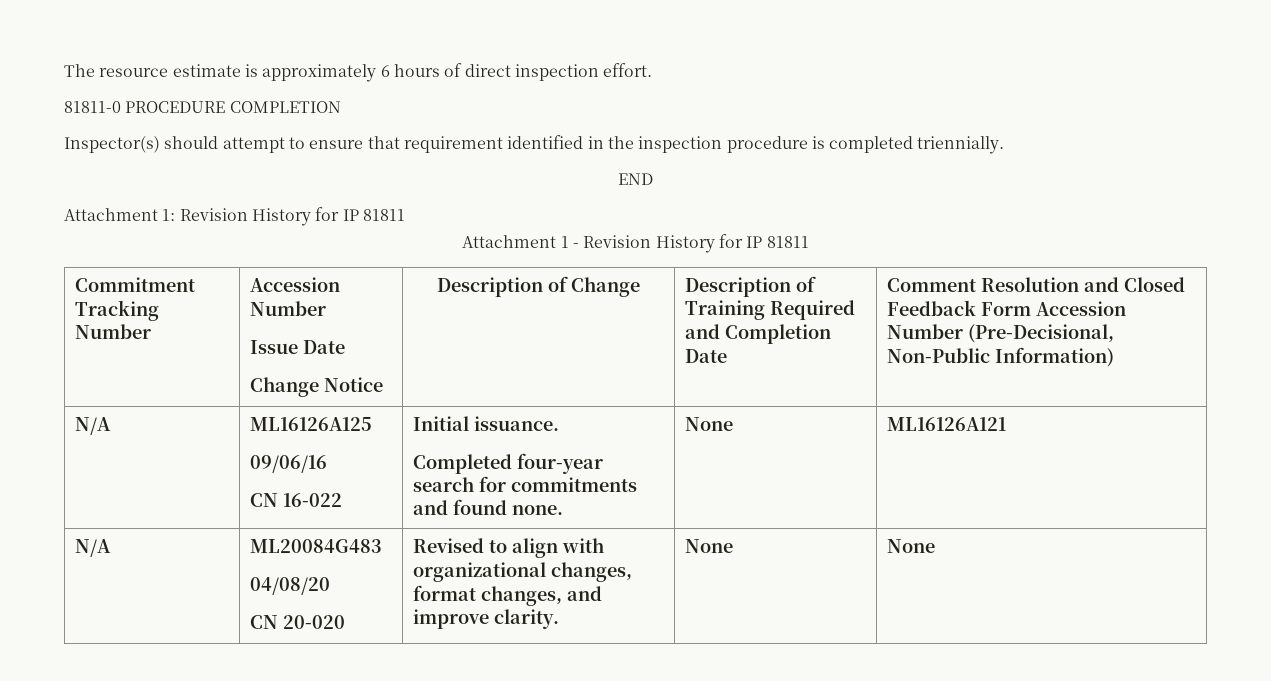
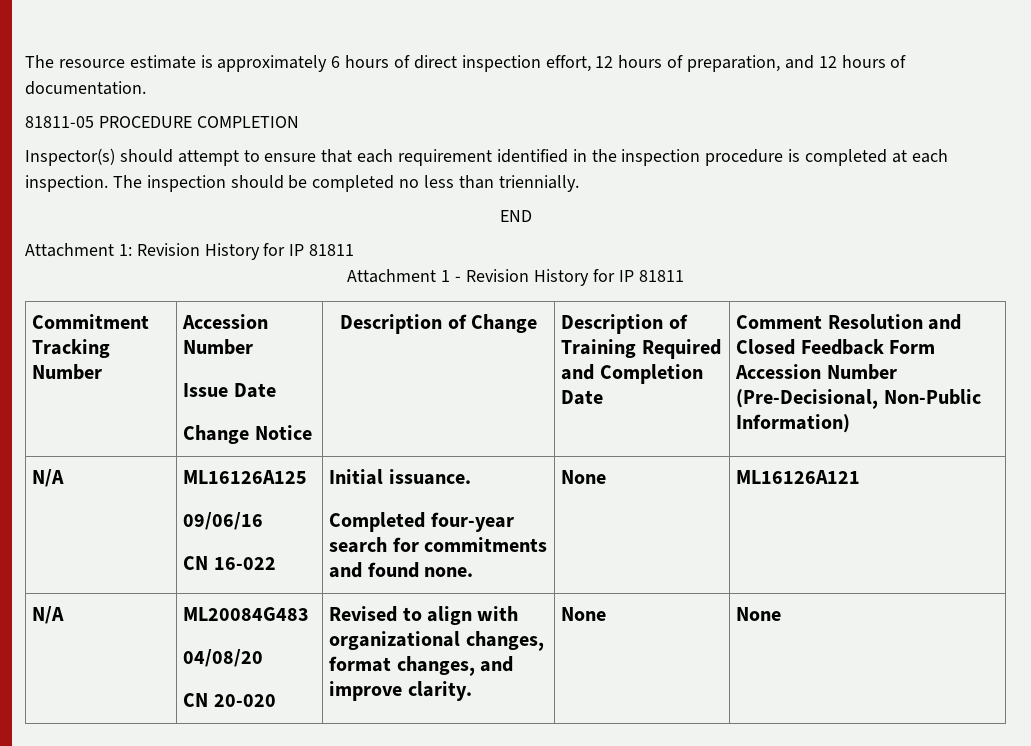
- The resource estimate is approximately 6 hours of direct inspection effort.
- 81811-0 PROCEDURE COMPLETION
+ The resource estimate is approximately 6 hours of direct inspection effort, 12 hours of preparation, and 12 hours of documentation.
+ 81811-05 PROCEDURE COMPLETION
- Inspector(s) should attempt to ensure that requirement identified in the inspection procedure is completed triennially.
+ Inspector(s) should attempt to ensure that each requirement identified in the inspection procedure is completed at each inspection. The inspection should be completed no less than triennially.

